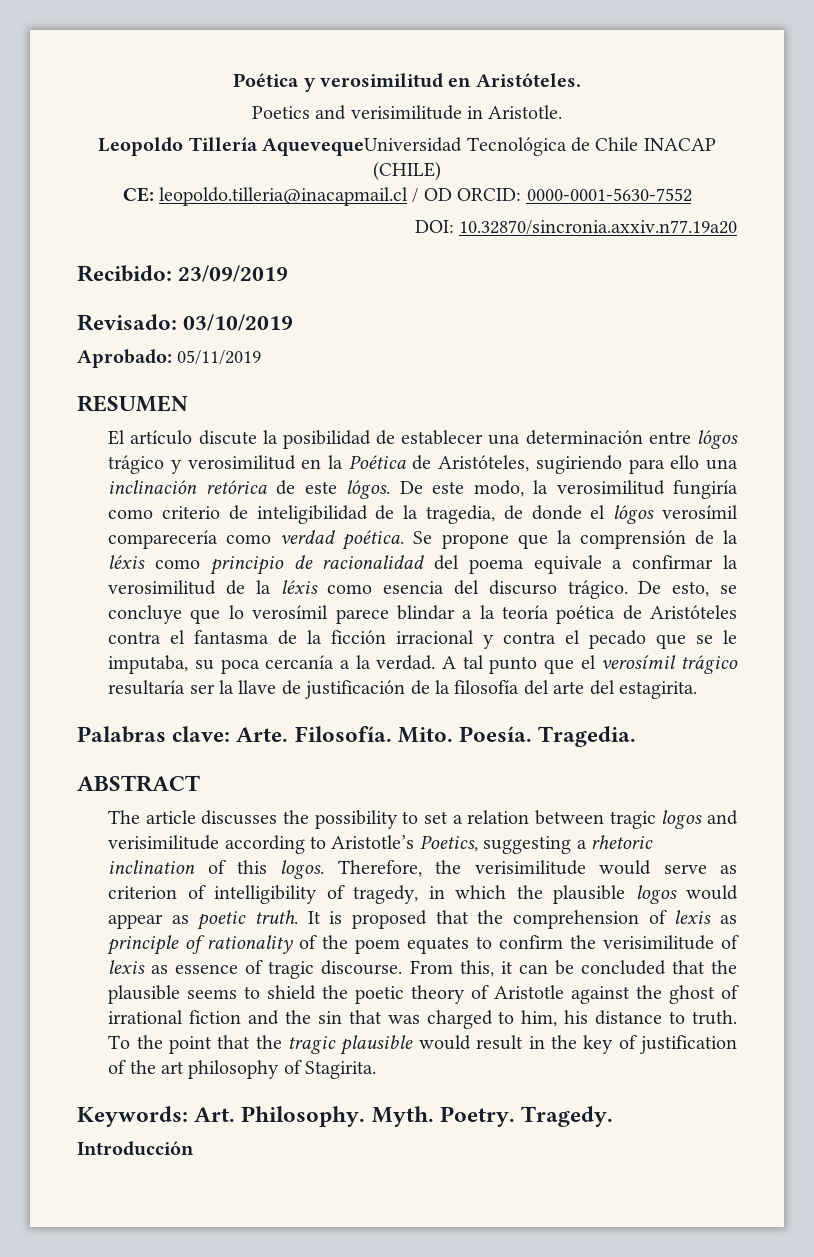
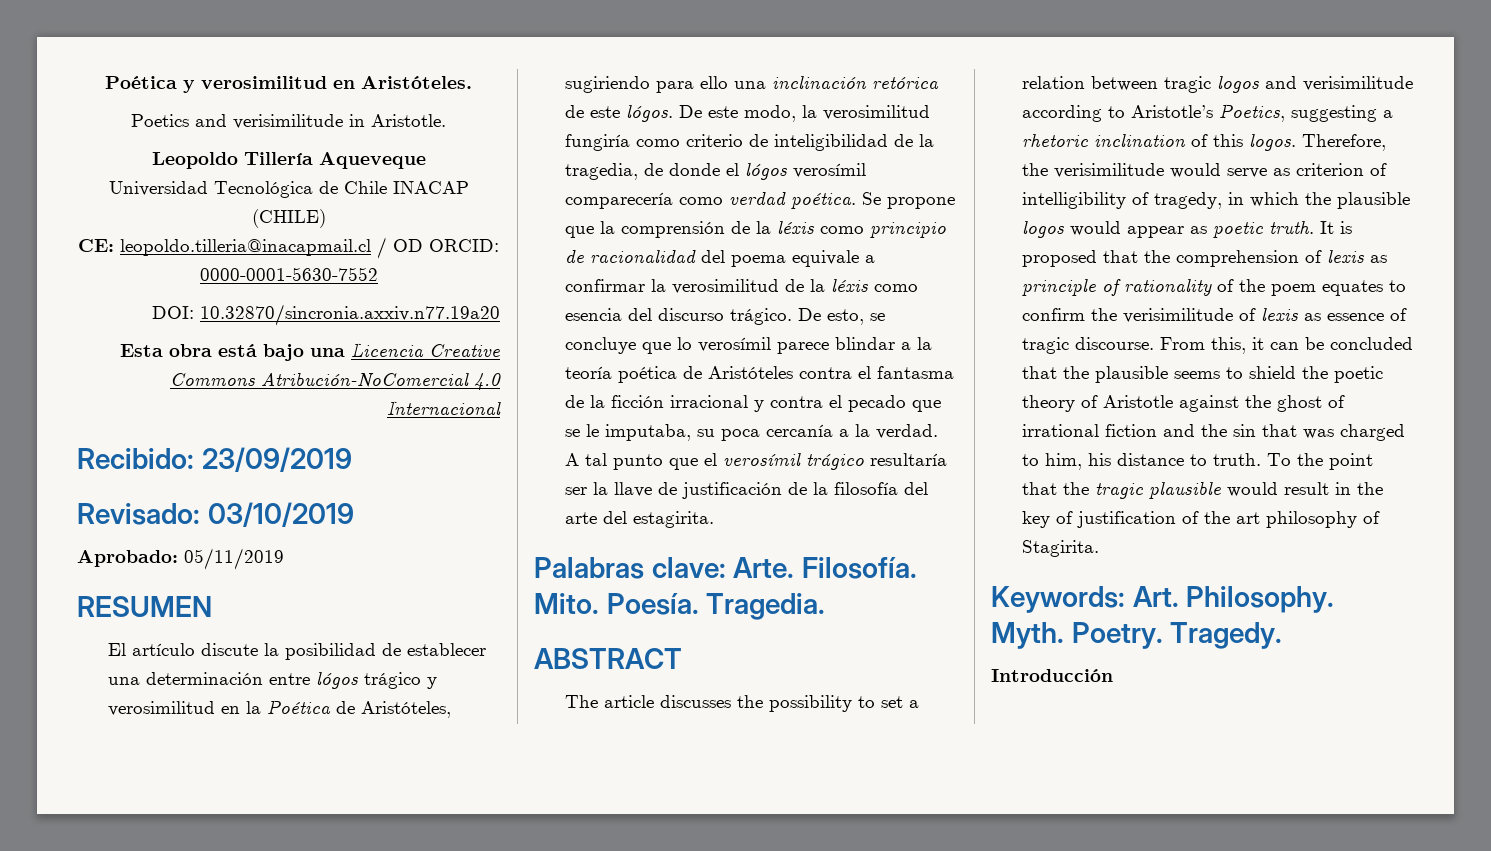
- Leopoldo Tillería AquevequeUniversidad Tecnológica de Chile INACAP (CHILE)
+ Leopoldo Tillería Aqueveque
+ Universidad Tecnológica de Chile INACAP (CHILE)
+ Esta obra está bajo una Licencia Creative Commons Atribución-NoComercial 4.0 Internacional

